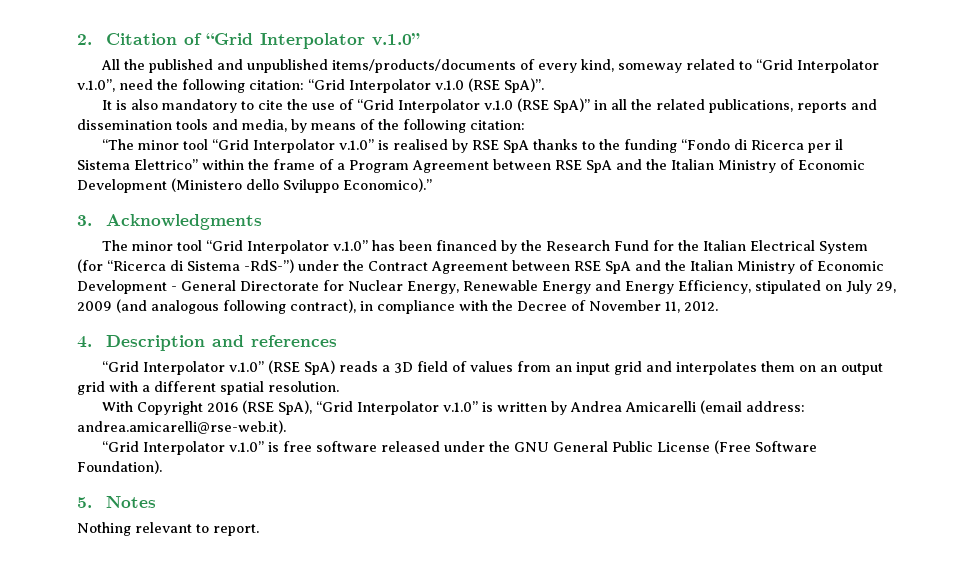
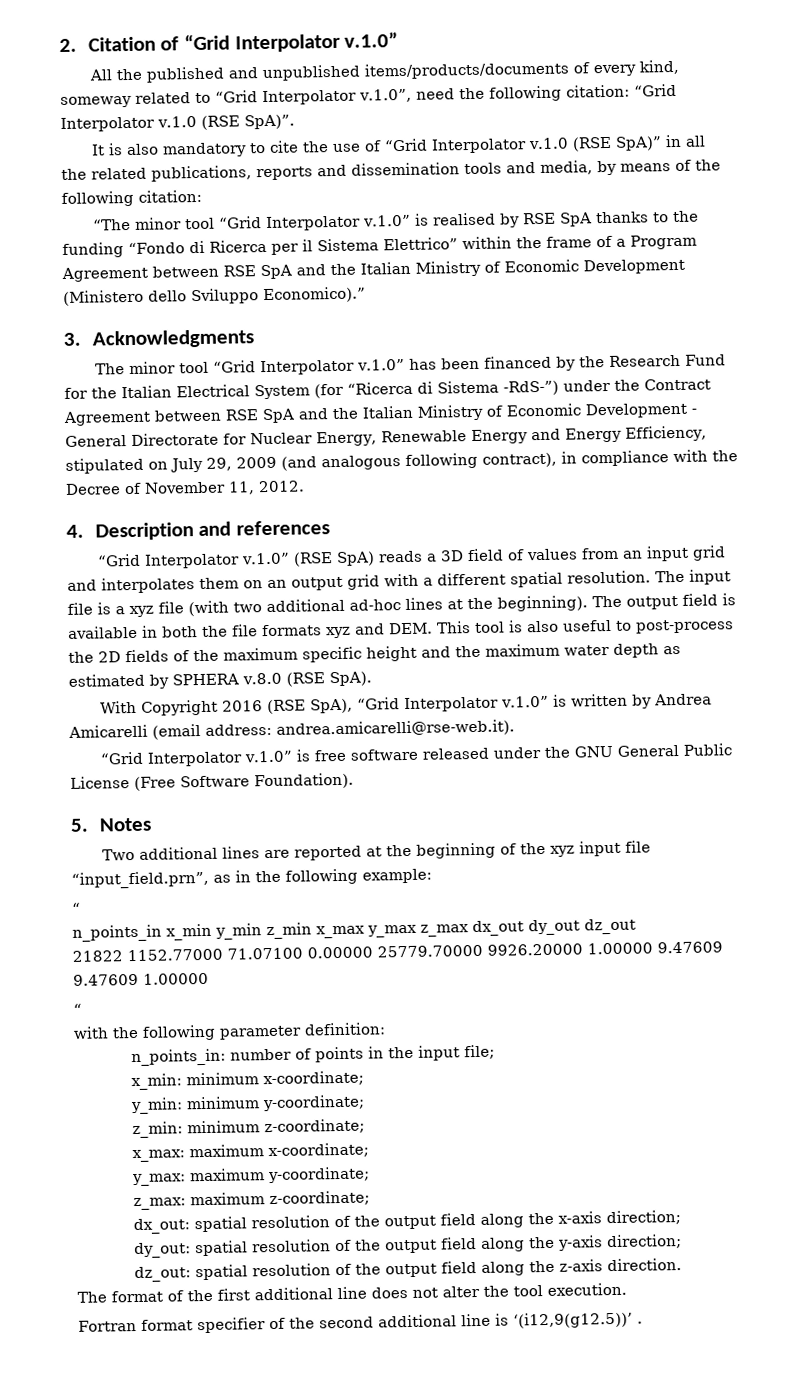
+ The input file is a xyz file (with two additional ad-hoc lines at the beginning). The output field is available in both the file formats xyz and DEM. This tool is also useful to post-process the 2D fields of the maximum specific height and the maximum water depth as estimated by SPHERA v.8.0 (RSE SpA).
- Nothing relevant to report.
+ Two additional lines are reported at the beginning of the xyz input file “input_field.prn”, as in the following example:
+ “
+ n_points_in x_min y_min z_min x_max y_max z_max dx_out dy_out dz_out
+ 21822 1152.77000 71.07100 0.00000 25779.70000 9926.20000 1.00000 9.47609 9.47609 1.00000
+ “
+ with the following parameter definition:
+ n_points_in: number of points in the input file;
+ x_min: minimum x-coordinate;
+ y_min: minimum y-coordinate;
+ z_min: minimum z-coordinate;
+ x_max: maximum x-coordinate;
+ y_max: maximum y-coordinate;
+ z_max: maximum z-coordinate;
+ dx_out: spatial resolution of the output field along the x-axis direction;
+ dy_out: spatial resolution of the output field along the y-axis direction;
+ dz_out: spatial resolution of the output field along the z-axis direction.
+ The format of the first additional line does not alter the tool execution.
+ Fortran format specifier of the second additional line is ‘(i12,9(g12.5))’ .

